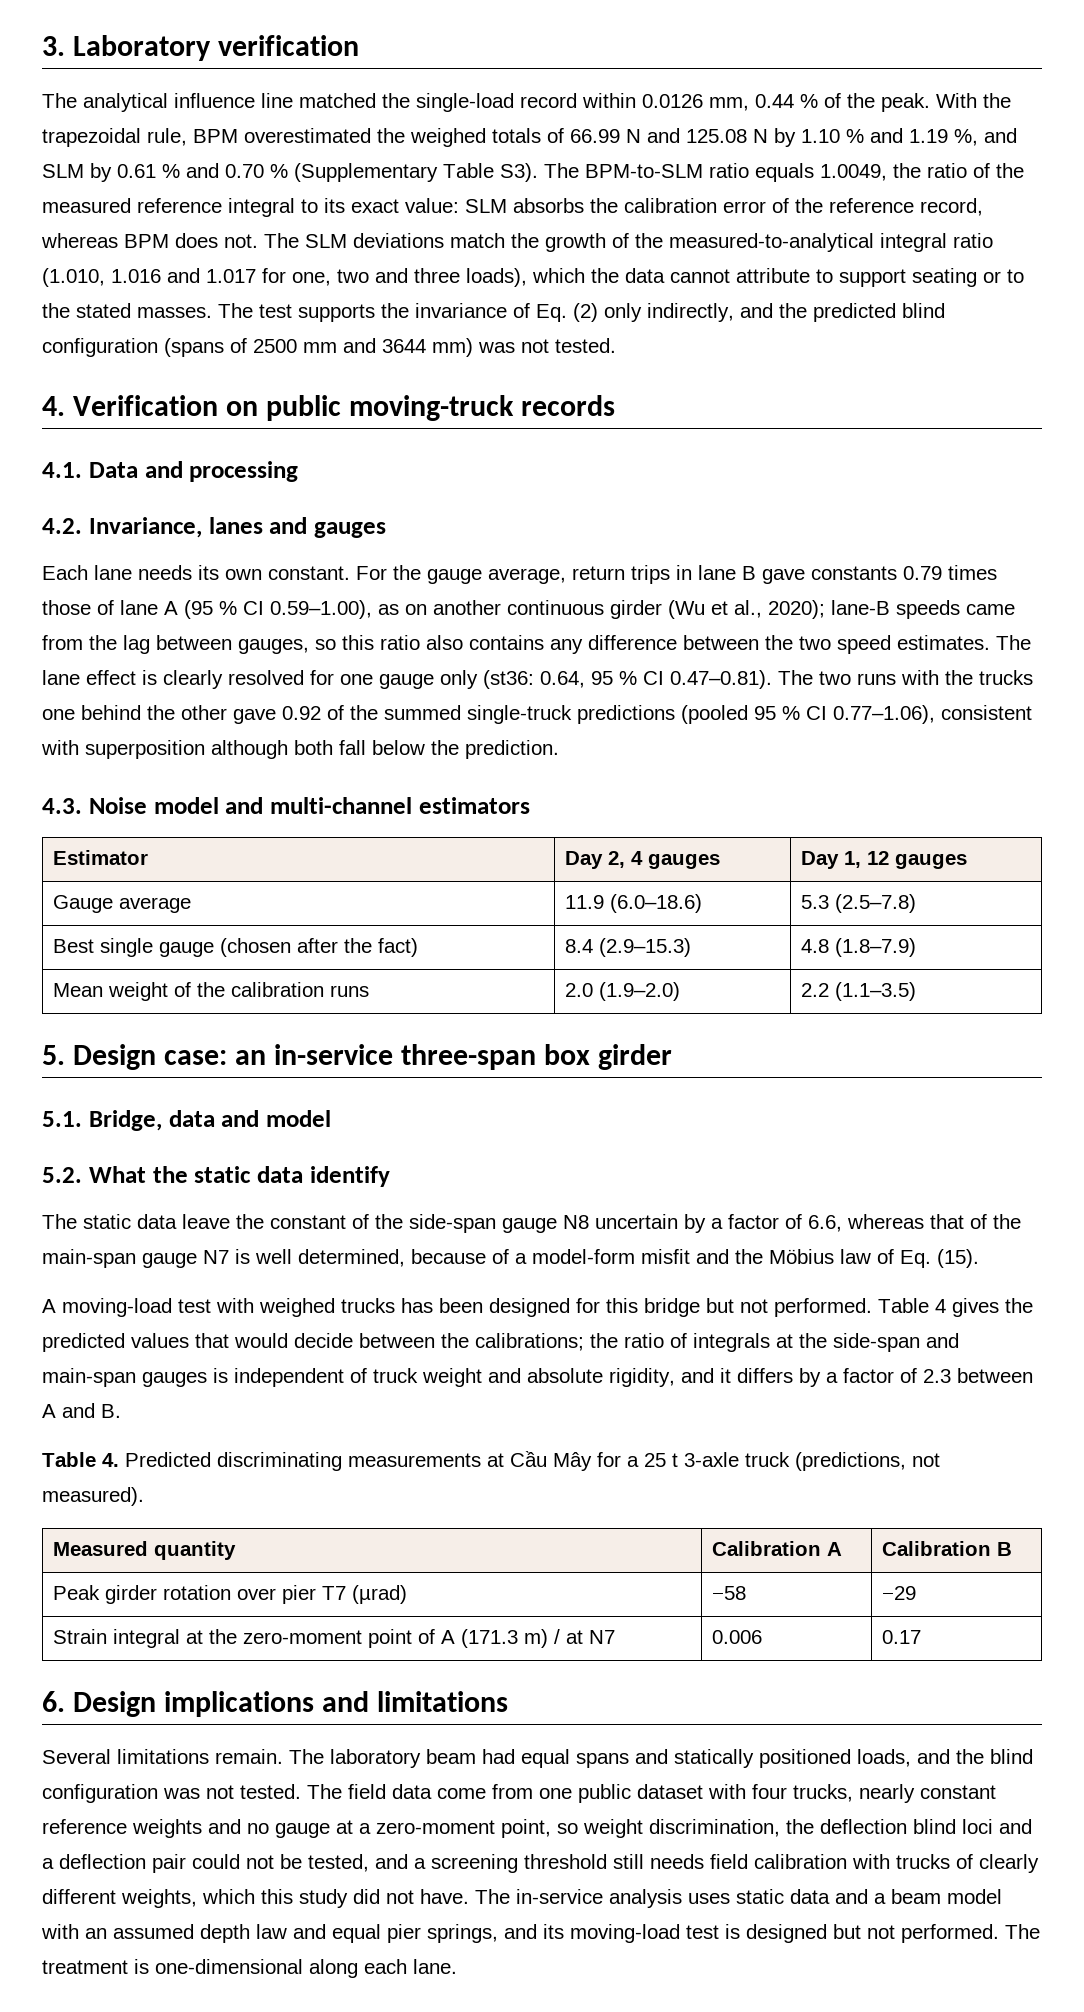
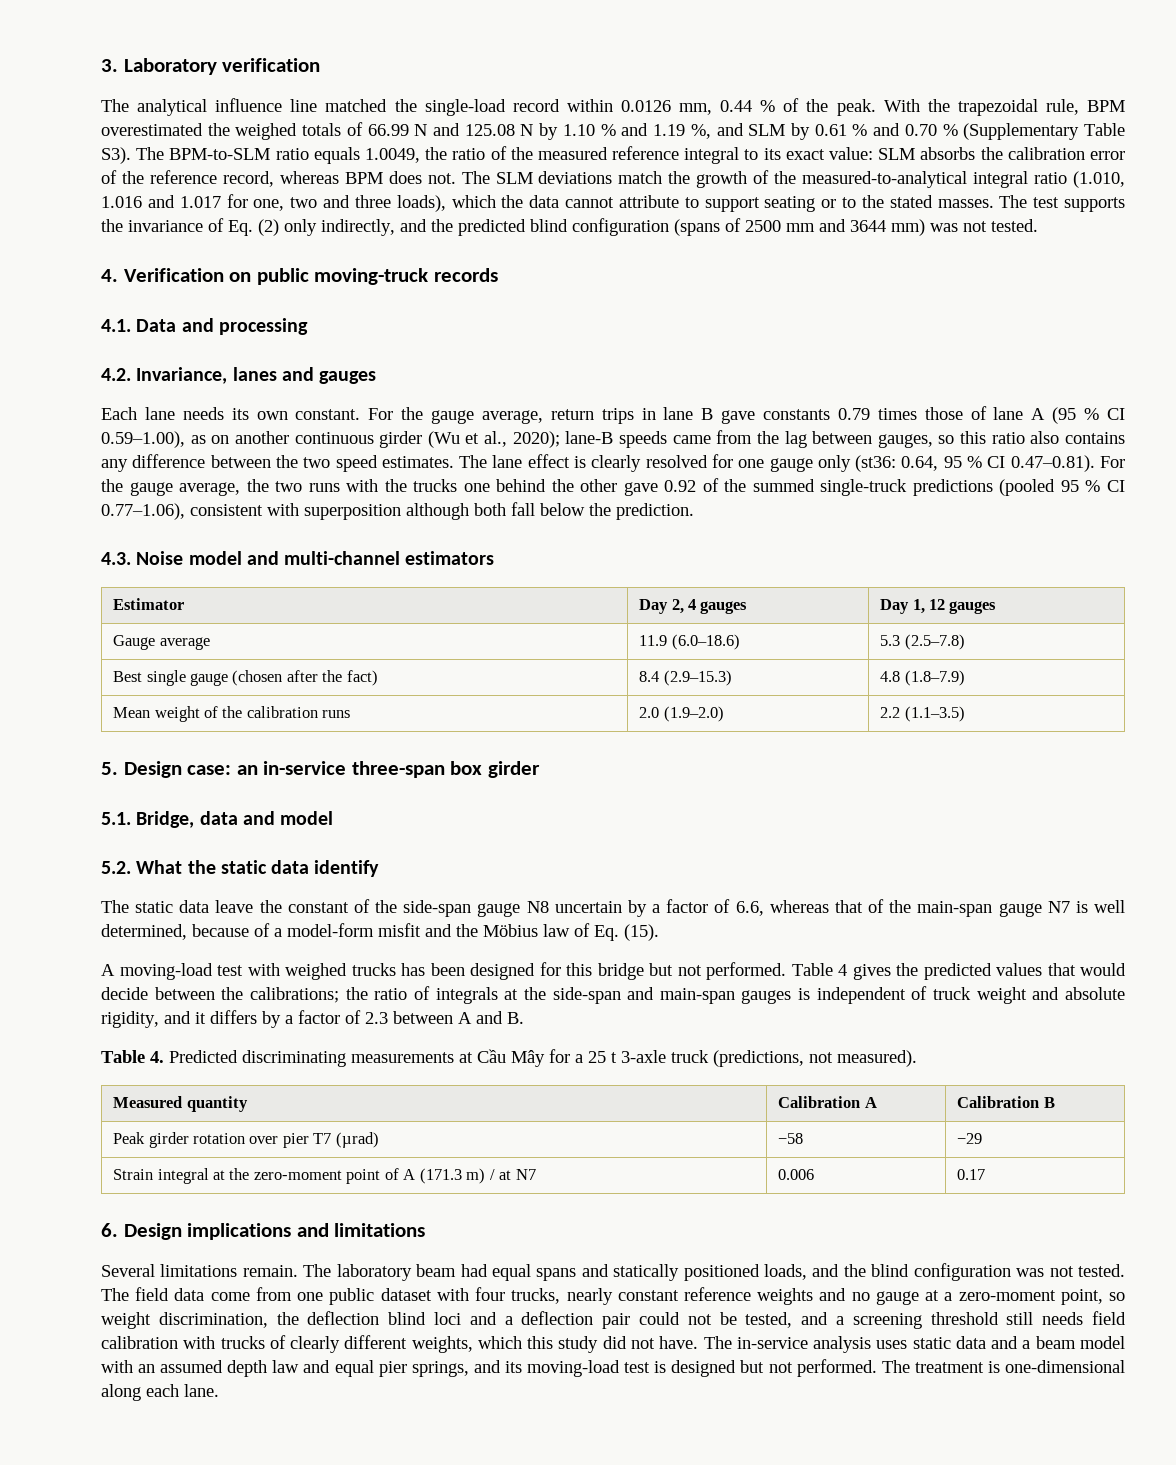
- The lane effect is clearly resolved for one gauge only (st36: 0.64, 95 % CI 0.47–0.81). The two runs with the trucks one behind the other gave 0.92 of the summed single-truck predictions (pooled 95 % CI 0.77–1.06), consistent with superposition although both fall below the prediction.
+ The lane effect is clearly resolved for one gauge only (st36: 0.64, 95 % CI 0.47–0.81). For the gauge average, the two runs with the trucks one behind the other gave 0.92 of the summed single-truck predictions (pooled 95 % CI 0.77–1.06), consistent with superposition although both fall below the prediction.

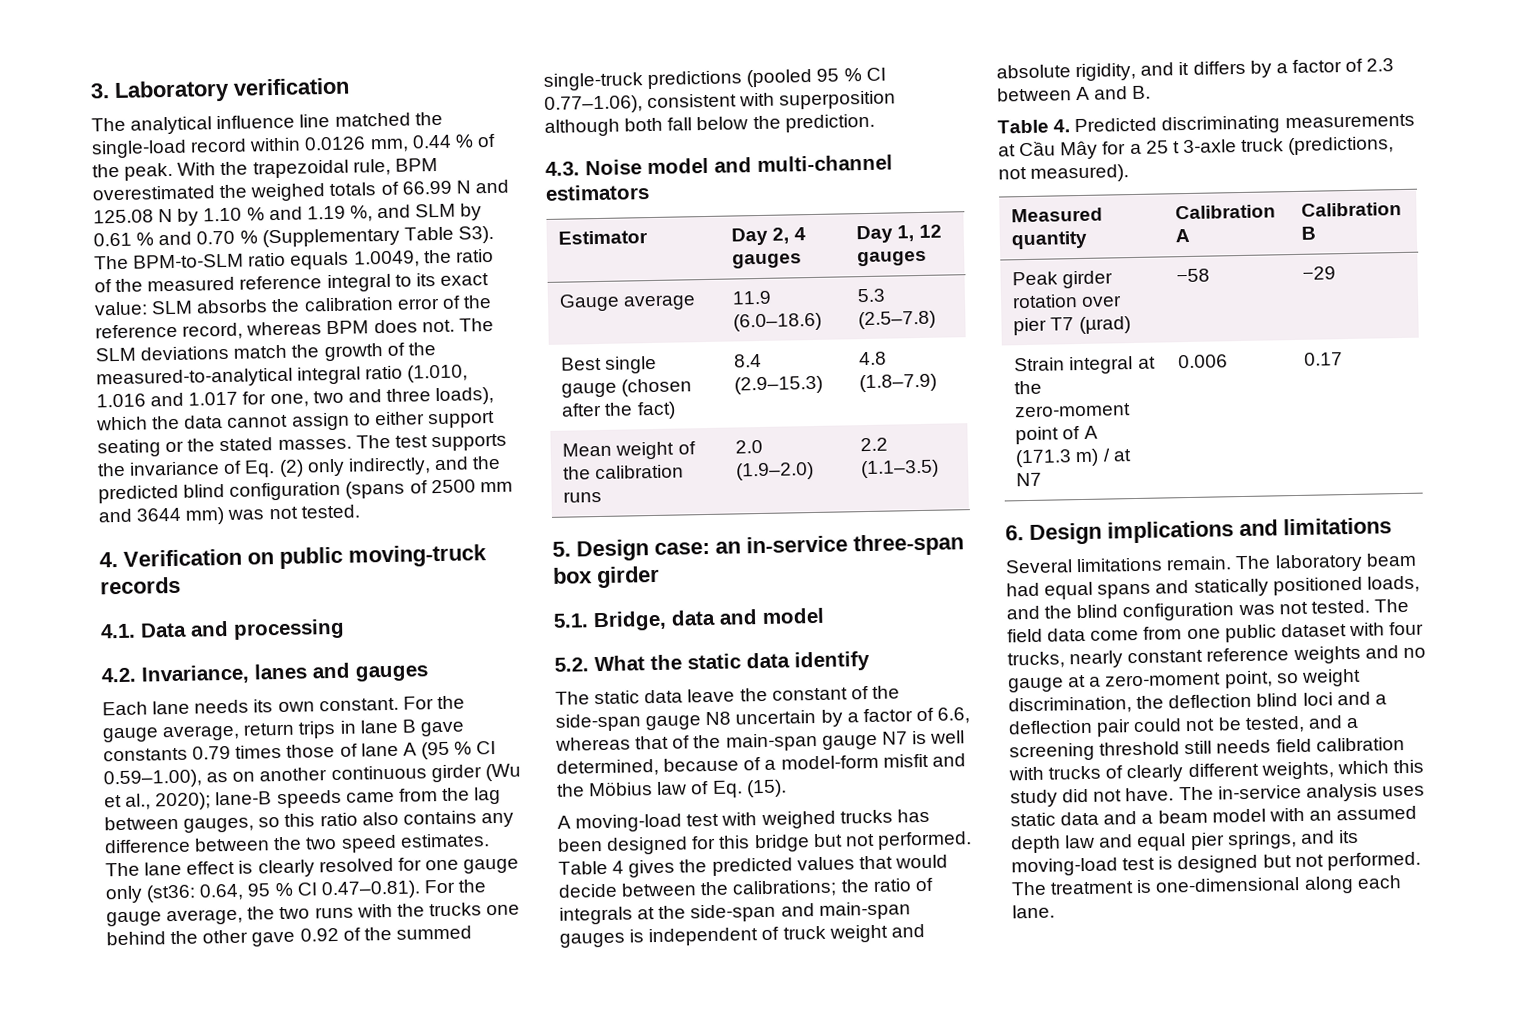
- The SLM deviations match the growth of the measured-to-analytical integral ratio (1.010, 1.016 and 1.017 for one, two and three loads), which the data cannot attribute to support seating or to the stated masses.
+ The SLM deviations match the growth of the measured-to-analytical integral ratio (1.010, 1.016 and 1.017 for one, two and three loads), which the data cannot assign to either support seating or the stated masses.

